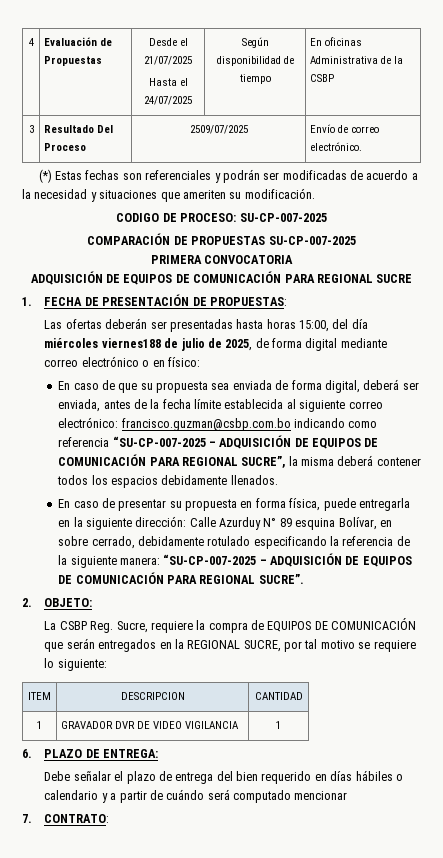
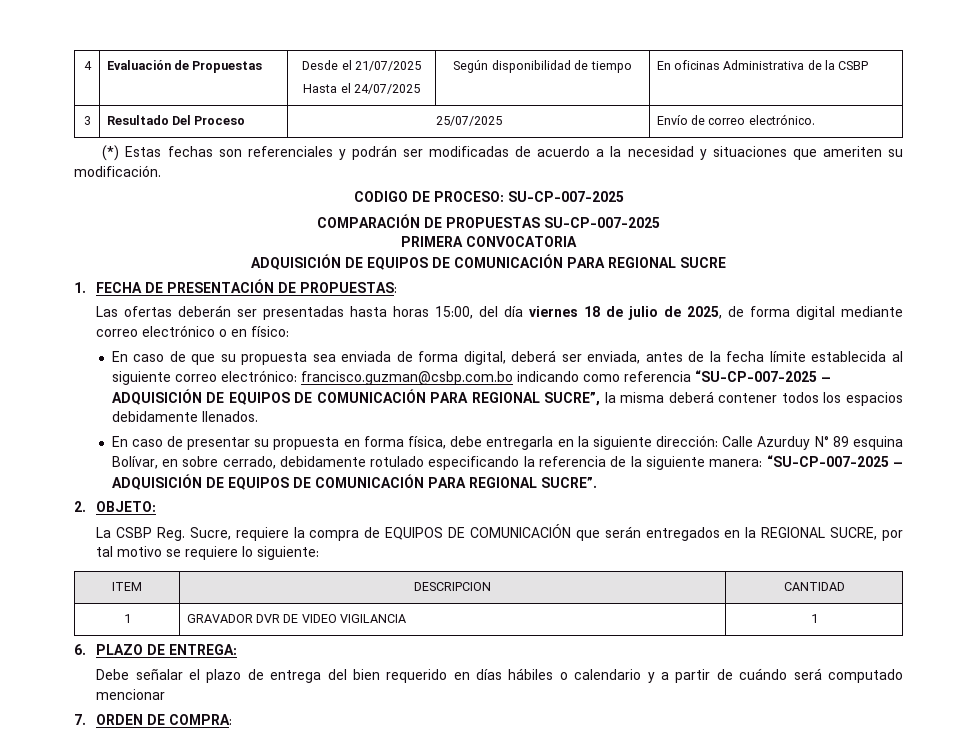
- 3 | Resultado Del Proceso | 2509/07/2025 | Envío de correo electrónico.
+ 3 | Resultado Del Proceso | 25/07/2025 | Envío de correo electrónico.
- Las ofertas deberán ser presentadas hasta horas 15:00, del día miércoles viernes188 de julio de 2025, de forma digital mediante correo electrónico o en físico:
+ Las ofertas deberán ser presentadas hasta horas 15:00, del día viernes 18 de julio de 2025, de forma digital mediante correo electrónico o en físico:
- En caso de presentar su propuesta en forma física, puede entregarla en la siguiente dirección: Calle Azurduy N° 89 esquina Bolívar, en sobre cerrado, debidamente rotulado especificando la referencia de la siguiente manera: “SU-CP-007-2025 – ADQUISICIÓN DE EQUIPOS DE COMUNICACIÓN PARA REGIONAL SUCRE”.
+ En caso de presentar su propuesta en forma física, debe entregarla en la siguiente dirección: Calle Azurduy N° 89 esquina Bolívar, en sobre cerrado, debidamente rotulado especificando la referencia de la siguiente manera: “SU-CP-007-2025 – ADQUISICIÓN DE EQUIPOS DE COMUNICACIÓN PARA REGIONAL SUCRE”.
- 7. CONTRATO:
+ 7. ORDEN DE COMPRA:

